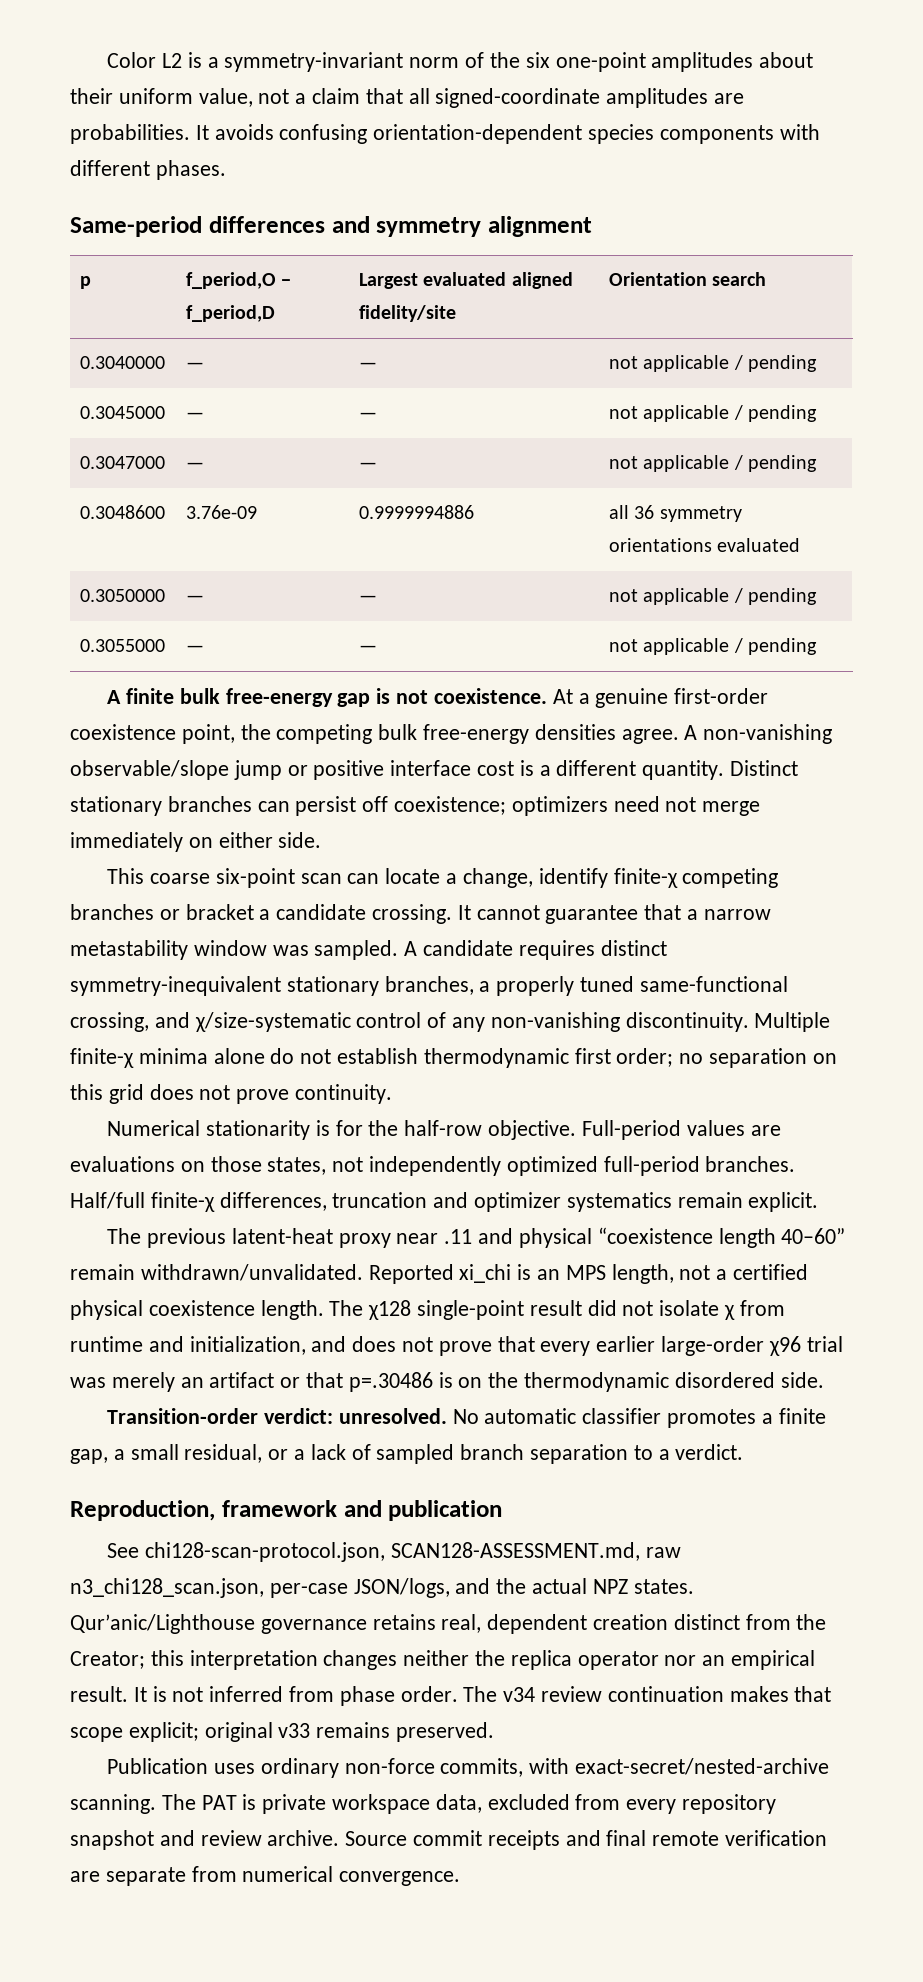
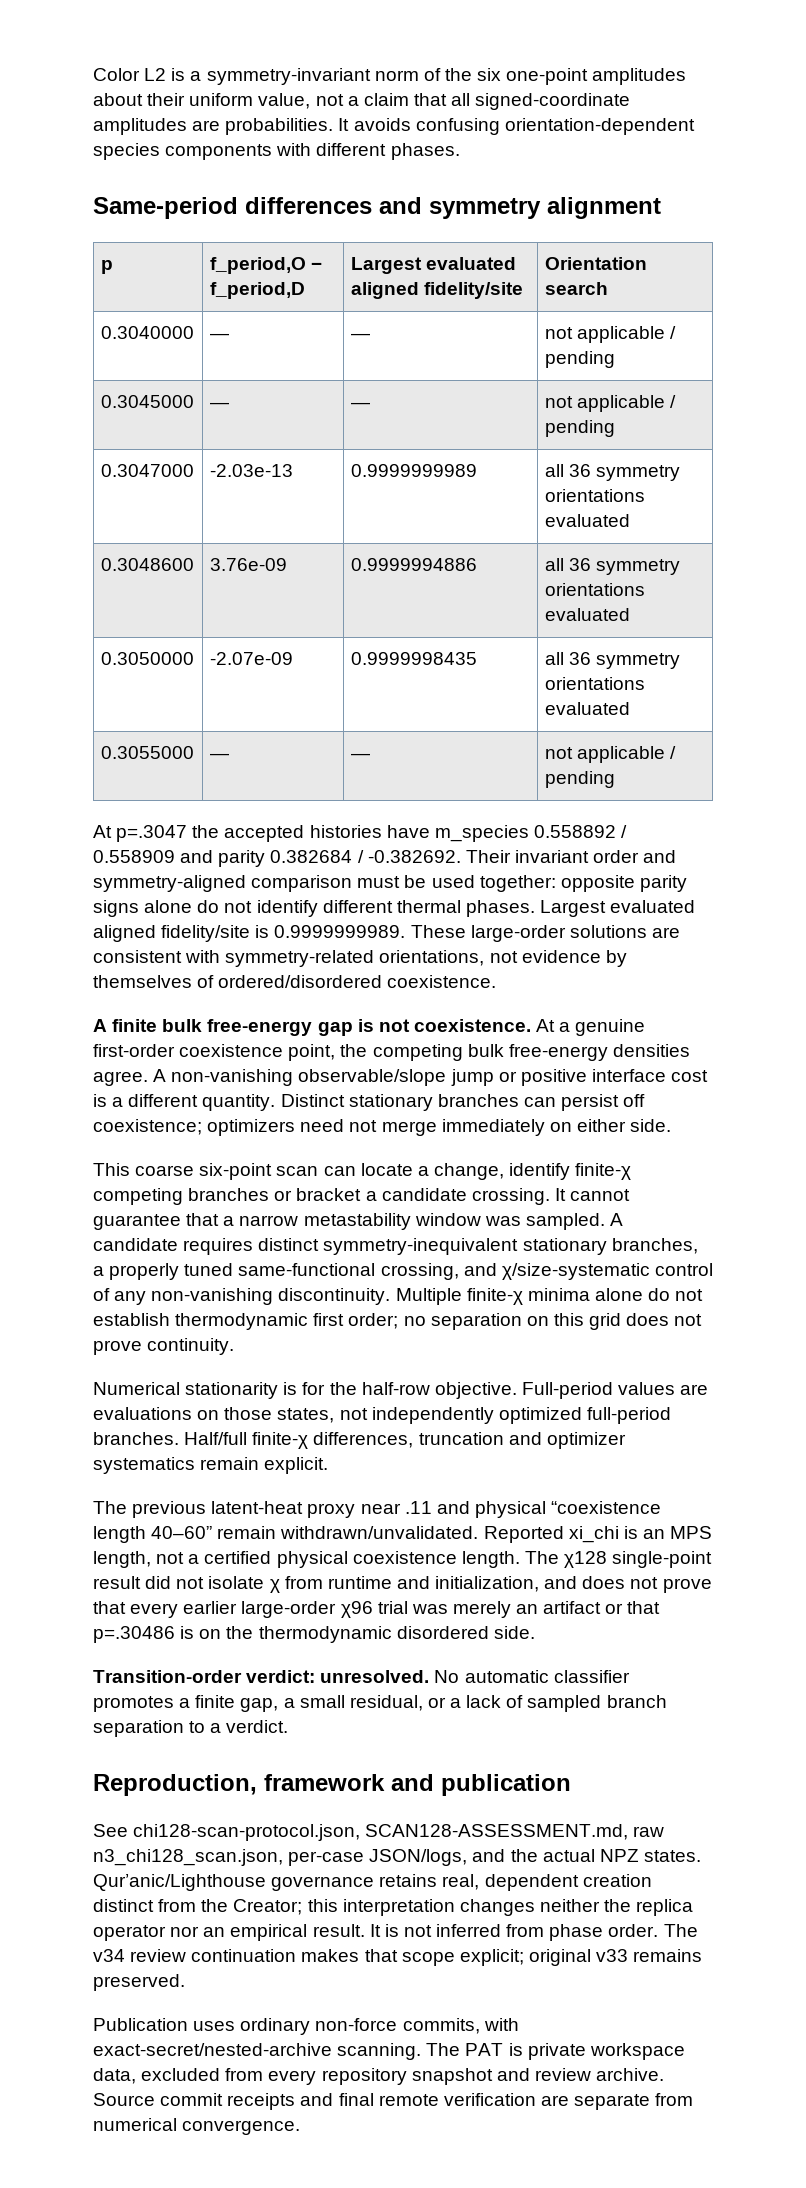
- 0.3047000 | — | — | not applicable / pending
+ 0.3047000 | -2.03e-13 | 0.9999999989 | all 36 symmetry orientations evaluated
- 0.3050000 | — | — | not applicable / pending
+ 0.3050000 | -2.07e-09 | 0.9999998435 | all 36 symmetry orientations evaluated
+ At p=.3047 the accepted histories have m_species 0.558892 / 0.558909 and parity 0.382684 / -0.382692. Their invariant order and symmetry-aligned comparison must be used together: opposite parity signs alone do not identify different thermal phases. Largest evaluated aligned fidelity/site is 0.9999999989. These large-order solutions are consistent with symmetry-related orientations, not evidence by themselves of ordered/disordered coexistence.

